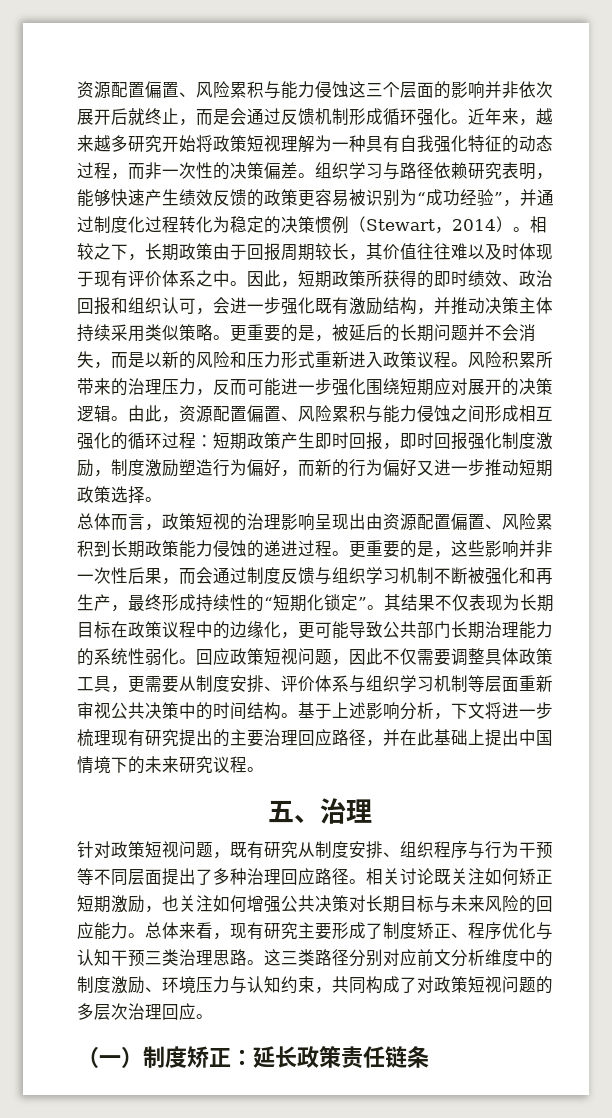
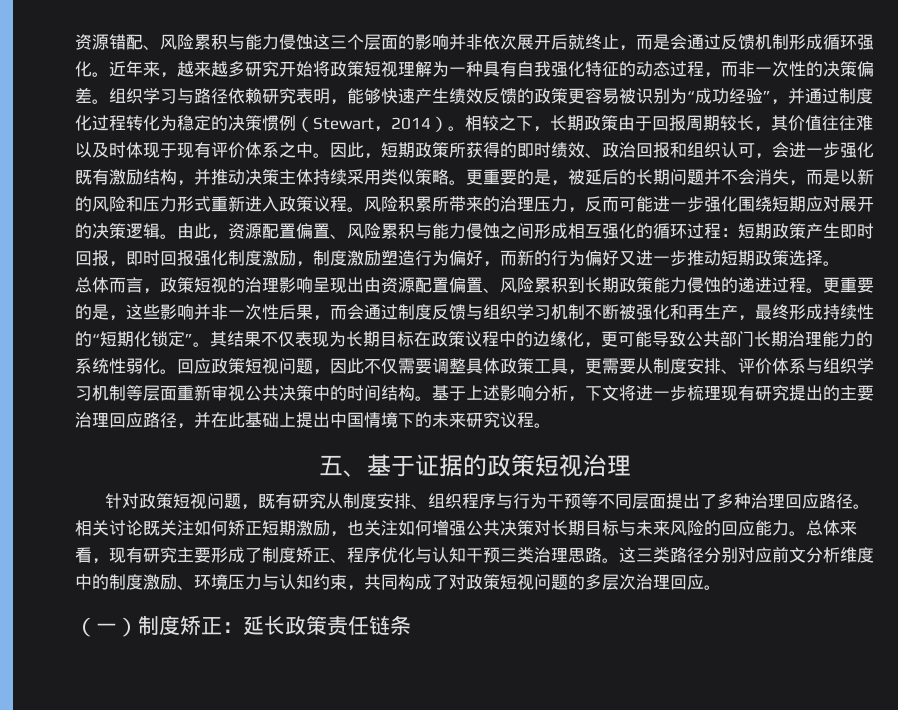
- 资源配置偏置、风险累积与能力侵蚀这三个层面的影响并非依次展开后就终止，而是会通过反馈机制形成循环强化。
+ 资源错配、风险累积与能力侵蚀这三个层面的影响并非依次展开后就终止，而是会通过反馈机制形成循环强化。
- 五、治理
+ 五、基于证据的政策短视治理

